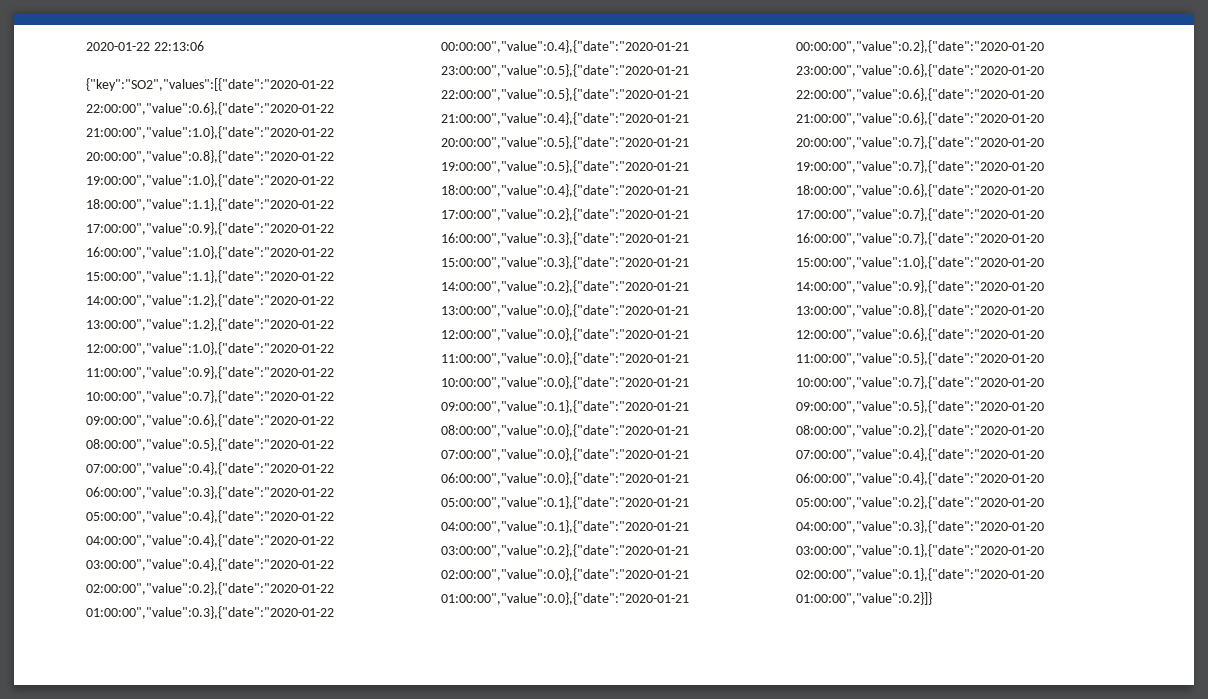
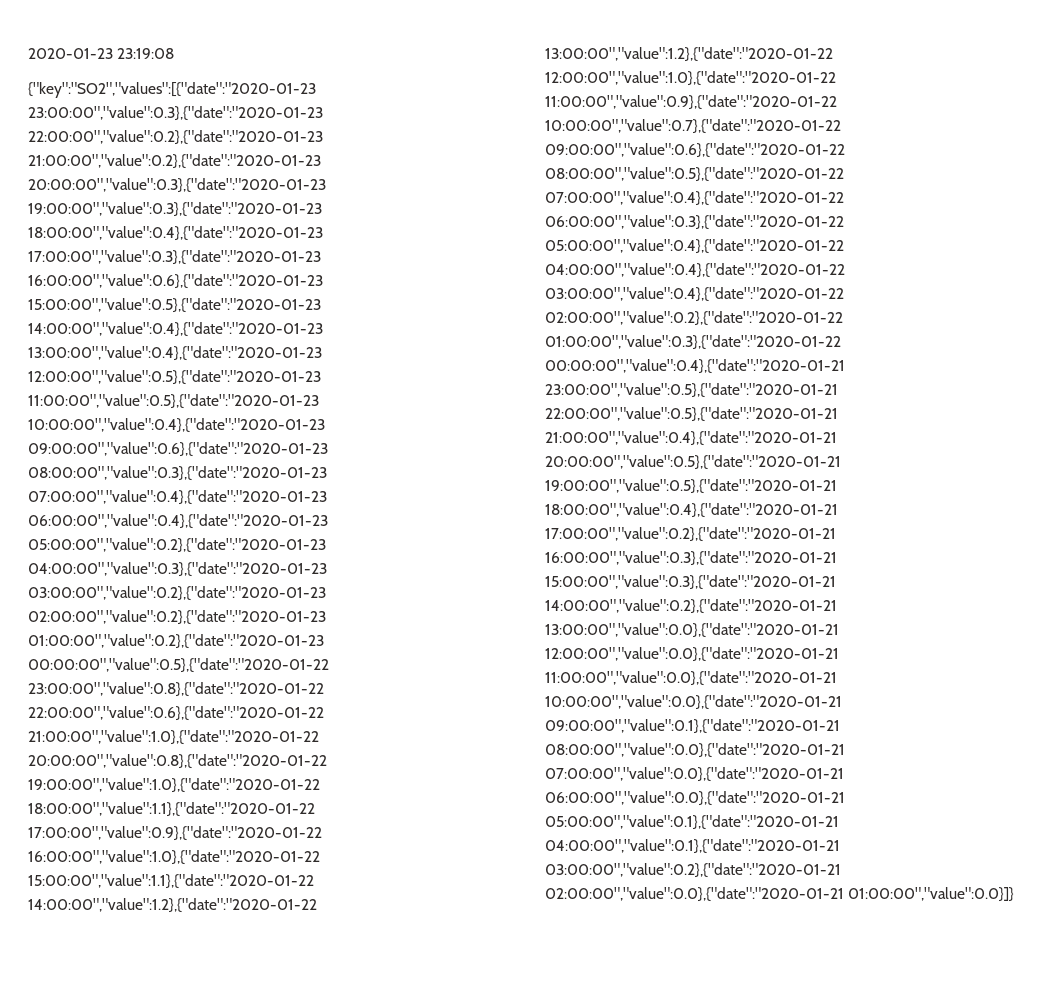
- 2020-01-22 22:13:06
- {"key":"SO2","values":[{"date":"2020-01-22 22:00:00","value":0.6},{"date":"2020-01-22 21:00:00","value":1.0},{"date":"2020-01-22 20:00:00","value":0.8},{"date":"2020-01-22 19:00:00","value":1.0},{"date":"2020-01-22 18:00:00","value":1.1},{"date":"2020-01-22 17:00:00","value":0.9},{"date":"2020-01-22 16:00:00","value":1.0},{"date":"2020-01-22 15:00:00","value":1.1},{"date":"2020-01-22 14:00:00","value":1.2},{"date":"2020-01-22 13:00:00","value":1.2},{"date":"2020-01-22 12:00:00","value":1.0},{"date":"2020-01-22 11:00:00","value":0.9},{"date":"2020-01-22 10:00:00","value":0.7},{"date":"2020-01-22 09:00:00","value":0.6},{"date":"2020-01-22 08:00:00","value":0.5},{"date":"2020-01-22 07:00:00","value":0.4},{"date":"2020-01-22 06:00:00","value":0.3},{"date":"2020-01-22 05:00:00","value":0.4},{"date":"2020-01-22 04:00:00","value":0.4},{"date":"2020-01-22 03:00:00","value":0.4},{"date":"2020-01-22 02:00:00","value":0.2},{"date":"2020-01-22 01:00:00","value":0.3},{"date":"2020-01-22 00:00:00","value":0.4},{"date":"2020-01-21 23:00:00","value":0.5},{"date":"2020-01-21 22:00:00","value":0.5},{"date":"2020-01-21 21:00:00","value":0.4},{"date":"2020-01-21 20:00:00","value":0.5},{"date":"2020-01-21 19:00:00","value":0.5},{"date":"2020-01-21 18:00:00","value":0.4},{"date":"2020-01-21 17:00:00","value":0.2},{"date":"2020-01-21 16:00:00","value":0.3},{"date":"2020-01-21 15:00:00","value":0.3},{"date":"2020-01-21 14:00:00","value":0.2},{"date":"2020-01-21 13:00:00","value":0.0},{"date":"2020-01-21 12:00:00","value":0.0},{"date":"2020-01-21 11:00:00","value":0.0},{"date":"2020-01-21 10:00:00","value":0.0},{"date":"2020-01-21 09:00:00","value":0.1},{"date":"2020-01-21 08:00:00","value":0.0},{"date":"2020-01-21 07:00:00","value":0.0},{"date":"2020-01-21 06:00:00","value":0.0},{"date":"2020-01-21 05:00:00","value":0.1},{"date":"2020-01-21 04:00:00","value":0.1},{"date":"2020-01-21 03:00:00","value":0.2},{"date":"2020-01-21 02:00:00","value":0.0},{"date":"2020-01-21 01:00:00","value":0.0},{"date":"2020-01-21 00:00:00","value":0.2},{"date":"2020-01-20 23:00:00","value":0.6},{"date":"2020-01-20 22:00:00","value":0.6},{"date":"2020-01-20 21:00:00","value":0.6},{"date":"2020-01-20 20:00:00","value":0.7},{"date":"2020-01-20 19:00:00","value":0.7},{"date":"2020-01-20 18:00:00","value":0.6},{"date":"2020-01-20 17:00:00","value":0.7},{"date":"2020-01-20 16:00:00","value":0.7},{"date":"2020-01-20 15:00:00","value":1.0},{"date":"2020-01-20 14:00:00","value":0.9},{"date":"2020-01-20 13:00:00","value":0.8},{"date":"2020-01-20 12:00:00","value":0.6},{"date":"2020-01-20 11:00:00","value":0.5},{"date":"2020-01-20 10:00:00","value":0.7},{"date":"2020-01-20 09:00:00","value":0.5},{"date":"2020-01-20 08:00:00","value":0.2},{"date":"2020-01-20 07:00:00","value":0.4},{"date":"2020-01-20 06:00:00","value":0.4},{"date":"2020-01-20 05:00:00","value":0.2},{"date":"2020-01-20 04:00:00","value":0.3},{"date":"2020-01-20 03:00:00","value":0.1},{"date":"2020-01-20 02:00:00","value":0.1},{"date":"2020-01-20 01:00:00","value":0.2}]}
+ 2020-01-23 23:19:08
+ {"key":"SO2","values":[{"date":"2020-01-23 23:00:00","value":0.3},{"date":"2020-01-23 22:00:00","value":0.2},{"date":"2020-01-23 21:00:00","value":0.2},{"date":"2020-01-23 20:00:00","value":0.3},{"date":"2020-01-23 19:00:00","value":0.3},{"date":"2020-01-23 18:00:00","value":0.4},{"date":"2020-01-23 17:00:00","value":0.3},{"date":"2020-01-23 16:00:00","value":0.6},{"date":"2020-01-23 15:00:00","value":0.5},{"date":"2020-01-23 14:00:00","value":0.4},{"date":"2020-01-23 13:00:00","value":0.4},{"date":"2020-01-23 12:00:00","value":0.5},{"date":"2020-01-23 11:00:00","value":0.5},{"date":"2020-01-23 10:00:00","value":0.4},{"date":"2020-01-23 09:00:00","value":0.6},{"date":"2020-01-23 08:00:00","value":0.3},{"date":"2020-01-23 07:00:00","value":0.4},{"date":"2020-01-23 06:00:00","value":0.4},{"date":"2020-01-23 05:00:00","value":0.2},{"date":"2020-01-23 04:00:00","value":0.3},{"date":"2020-01-23 03:00:00","value":0.2},{"date":"2020-01-23 02:00:00","value":0.2},{"date":"2020-01-23 01:00:00","value":0.2},{"date":"2020-01-23 00:00:00","value":0.5},{"date":"2020-01-22 23:00:00","value":0.8},{"date":"2020-01-22 22:00:00","value":0.6},{"date":"2020-01-22 21:00:00","value":1.0},{"date":"2020-01-22 20:00:00","value":0.8},{"date":"2020-01-22 19:00:00","value":1.0},{"date":"2020-01-22 18:00:00","value":1.1},{"date":"2020-01-22 17:00:00","value":0.9},{"date":"2020-01-22 16:00:00","value":1.0},{"date":"2020-01-22 15:00:00","value":1.1},{"date":"2020-01-22 14:00:00","value":1.2},{"date":"2020-01-22 13:00:00","value":1.2},{"date":"2020-01-22 12:00:00","value":1.0},{"date":"2020-01-22 11:00:00","value":0.9},{"date":"2020-01-22 10:00:00","value":0.7},{"date":"2020-01-22 09:00:00","value":0.6},{"date":"2020-01-22 08:00:00","value":0.5},{"date":"2020-01-22 07:00:00","value":0.4},{"date":"2020-01-22 06:00:00","value":0.3},{"date":"2020-01-22 05:00:00","value":0.4},{"date":"2020-01-22 04:00:00","value":0.4},{"date":"2020-01-22 03:00:00","value":0.4},{"date":"2020-01-22 02:00:00","value":0.2},{"date":"2020-01-22 01:00:00","value":0.3},{"date":"2020-01-22 00:00:00","value":0.4},{"date":"2020-01-21 23:00:00","value":0.5},{"date":"2020-01-21 22:00:00","value":0.5},{"date":"2020-01-21 21:00:00","value":0.4},{"date":"2020-01-21 20:00:00","value":0.5},{"date":"2020-01-21 19:00:00","value":0.5},{"date":"2020-01-21 18:00:00","value":0.4},{"date":"2020-01-21 17:00:00","value":0.2},{"date":"2020-01-21 16:00:00","value":0.3},{"date":"2020-01-21 15:00:00","value":0.3},{"date":"2020-01-21 14:00:00","value":0.2},{"date":"2020-01-21 13:00:00","value":0.0},{"date":"2020-01-21 12:00:00","value":0.0},{"date":"2020-01-21 11:00:00","value":0.0},{"date":"2020-01-21 10:00:00","value":0.0},{"date":"2020-01-21 09:00:00","value":0.1},{"date":"2020-01-21 08:00:00","value":0.0},{"date":"2020-01-21 07:00:00","value":0.0},{"date":"2020-01-21 06:00:00","value":0.0},{"date":"2020-01-21 05:00:00","value":0.1},{"date":"2020-01-21 04:00:00","value":0.1},{"date":"2020-01-21 03:00:00","value":0.2},{"date":"2020-01-21 02:00:00","value":0.0},{"date":"2020-01-21 01:00:00","value":0.0}]}

